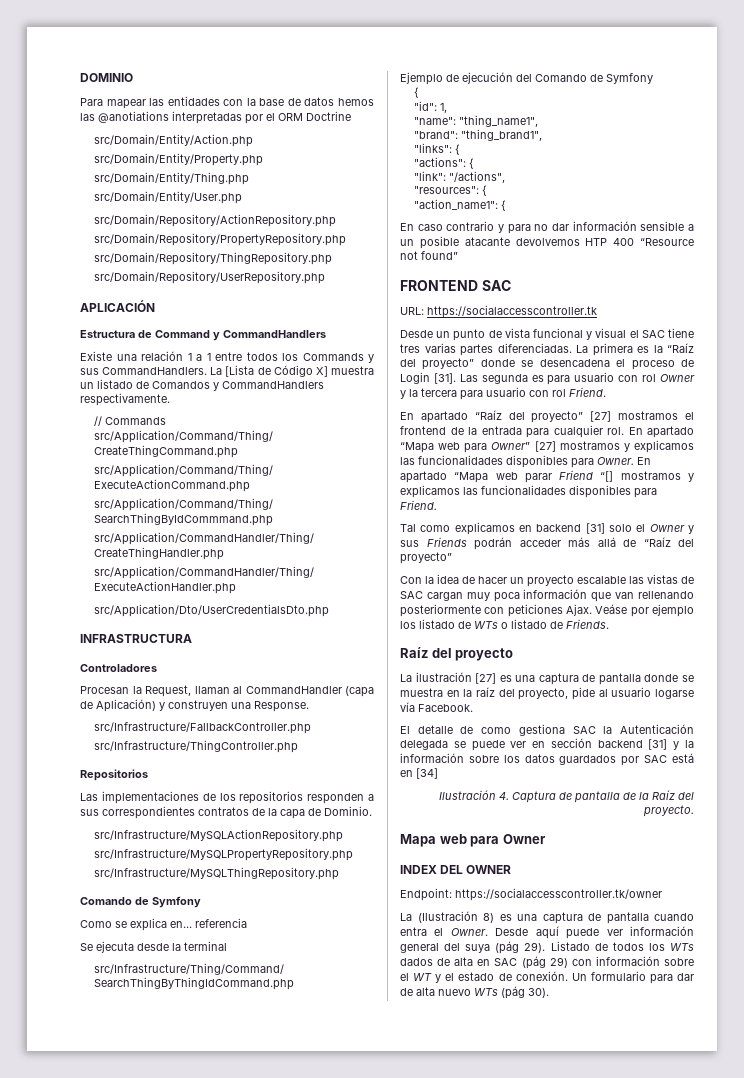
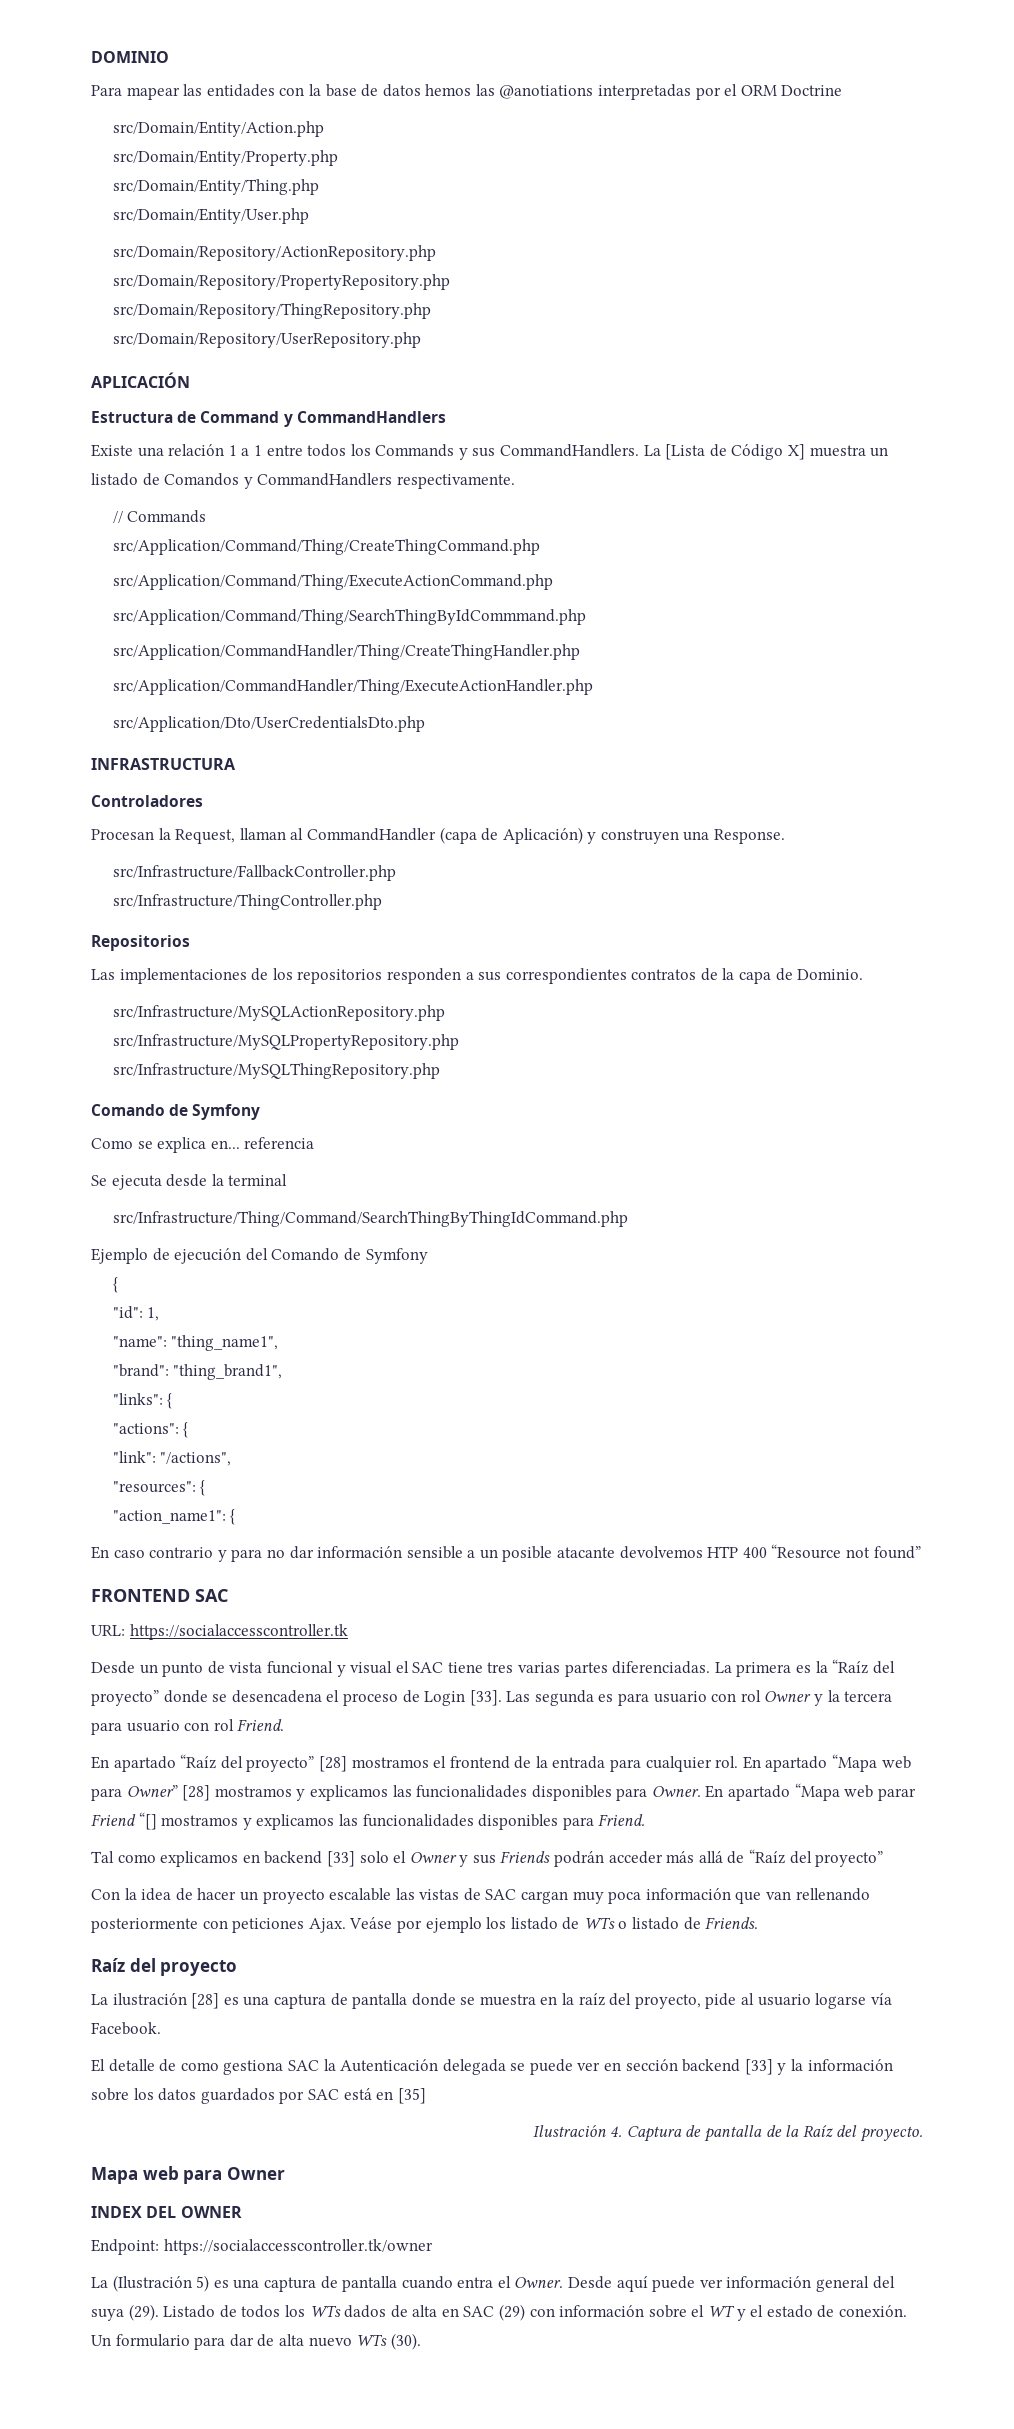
- La primera es la “Raíz del proyecto” donde se desencadena el proceso de Login [31].
+ La primera es la “Raíz del proyecto” donde se desencadena el proceso de Login [33].
- En apartado “Raíz del proyecto” [27] mostramos el frontend de la entrada para cualquier rol.
+ En apartado “Raíz del proyecto” [28] mostramos el frontend de la entrada para cualquier rol.
- En apartado “Mapa web para Owner” [27] mostramos y explicamos las funcionalidades disponibles para Owner.
+ En apartado “Mapa web para Owner” [28] mostramos y explicamos las funcionalidades disponibles para Owner.
- Tal como explicamos en backend [31] solo el Owner y sus Friends podrán acceder más allá de “Raíz del proyecto”
+ Tal como explicamos en backend [33] solo el Owner y sus Friends podrán acceder más allá de “Raíz del proyecto”
- La ilustración [27] es una captura de pantalla donde se muestra en la raíz del proyecto, pide al usuario logarse vía Facebook.
+ La ilustración [28] es una captura de pantalla donde se muestra en la raíz del proyecto, pide al usuario logarse vía Facebook.
- El detalle de como gestiona SAC la Autenticación delegada se puede ver en sección backend [31] y la información sobre los datos guardados por SAC está en [34]
+ El detalle de como gestiona SAC la Autenticación delegada se puede ver en sección backend [33] y la información sobre los datos guardados por SAC está en [35]
- La (Ilustración 8) es una captura de pantalla cuando entra el Owner.
+ La (Ilustración 5) es una captura de pantalla cuando entra el Owner.
- Desde aquí puede ver información general del suya (pág 29).
+ Desde aquí puede ver información general del suya (29).
- Listado de todos los WTs dados de alta en SAC (pág 29) con información sobre el WT y el estado de conexión.
+ Listado de todos los WTs dados de alta en SAC (29) con información sobre el WT y el estado de conexión.
- Un formulario para dar de alta nuevo WTs (pág 30).
+ Un formulario para dar de alta nuevo WTs (30).

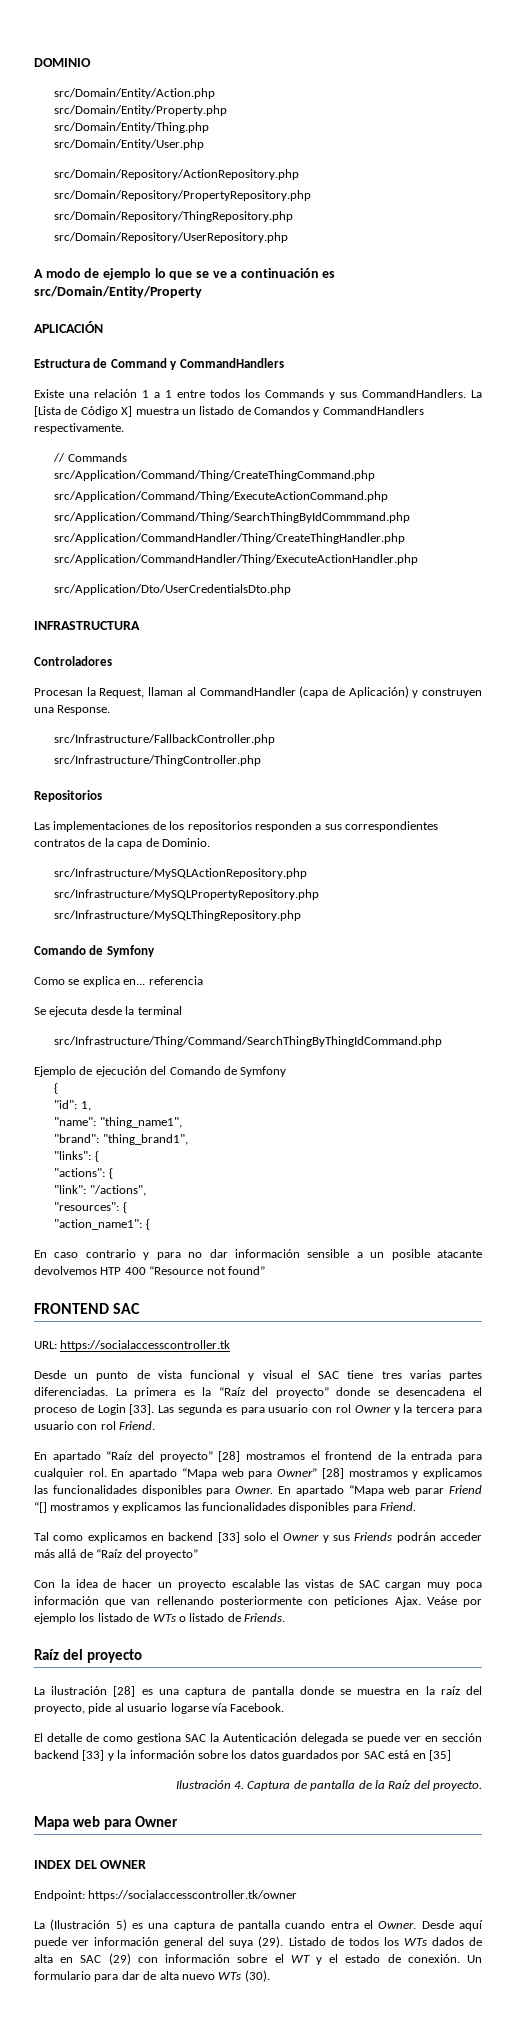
- Para mapear las entidades con la base de datos hemos las @anotiations interpretadas por el ORM Doctrine
+ A modo de ejemplo lo que se ve a continuación es src/Domain/Entity/Property

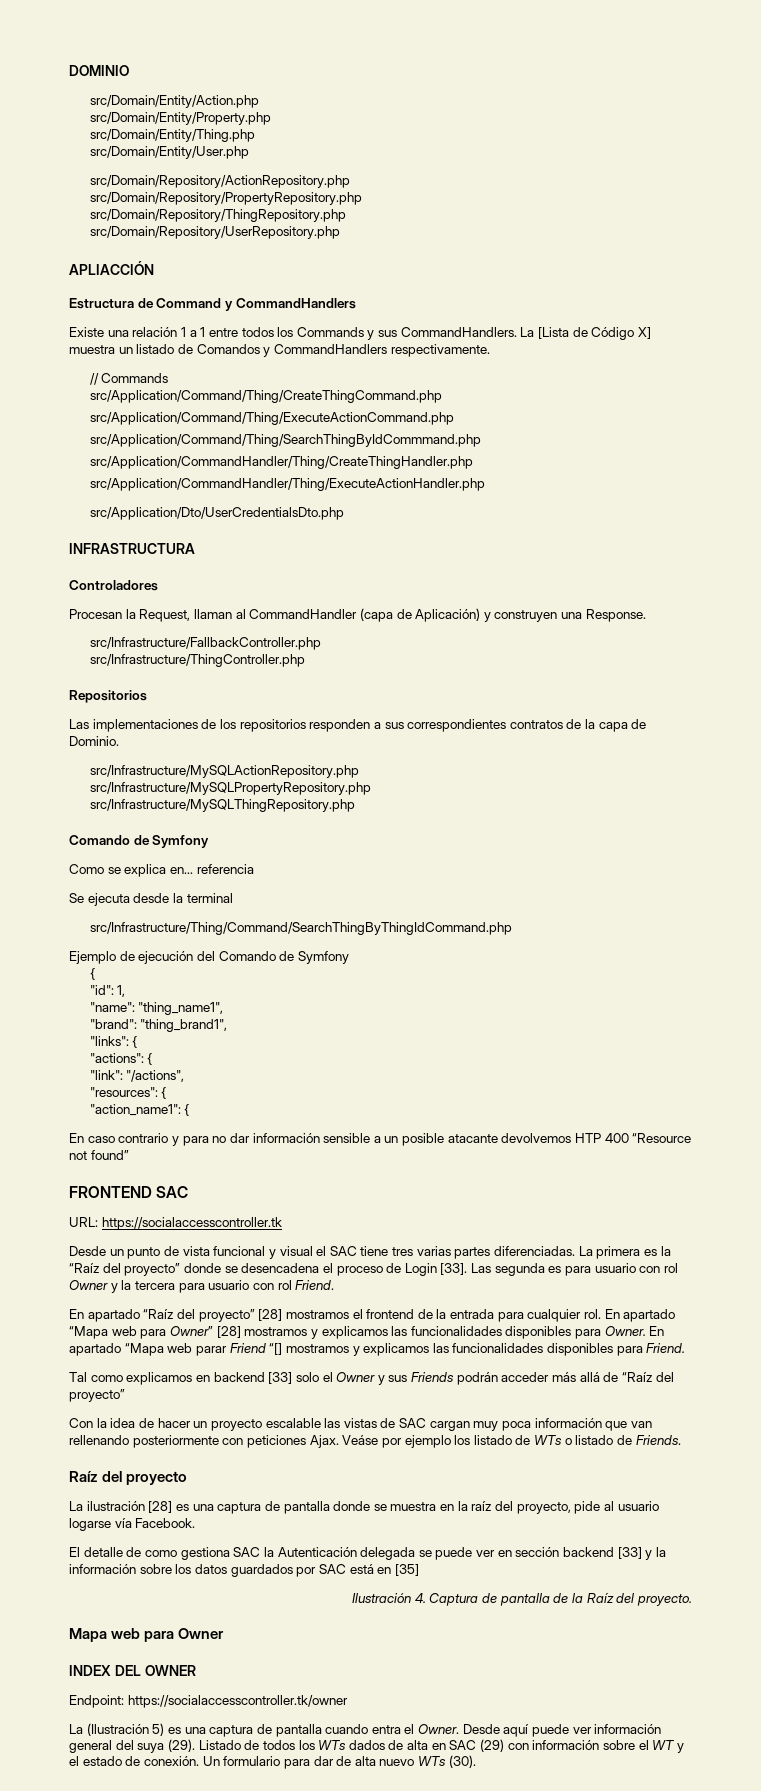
- A modo de ejemplo lo que se ve a continuación es src/Domain/Entity/Property
- APLICACIÓN
+ APLIACCIÓN

